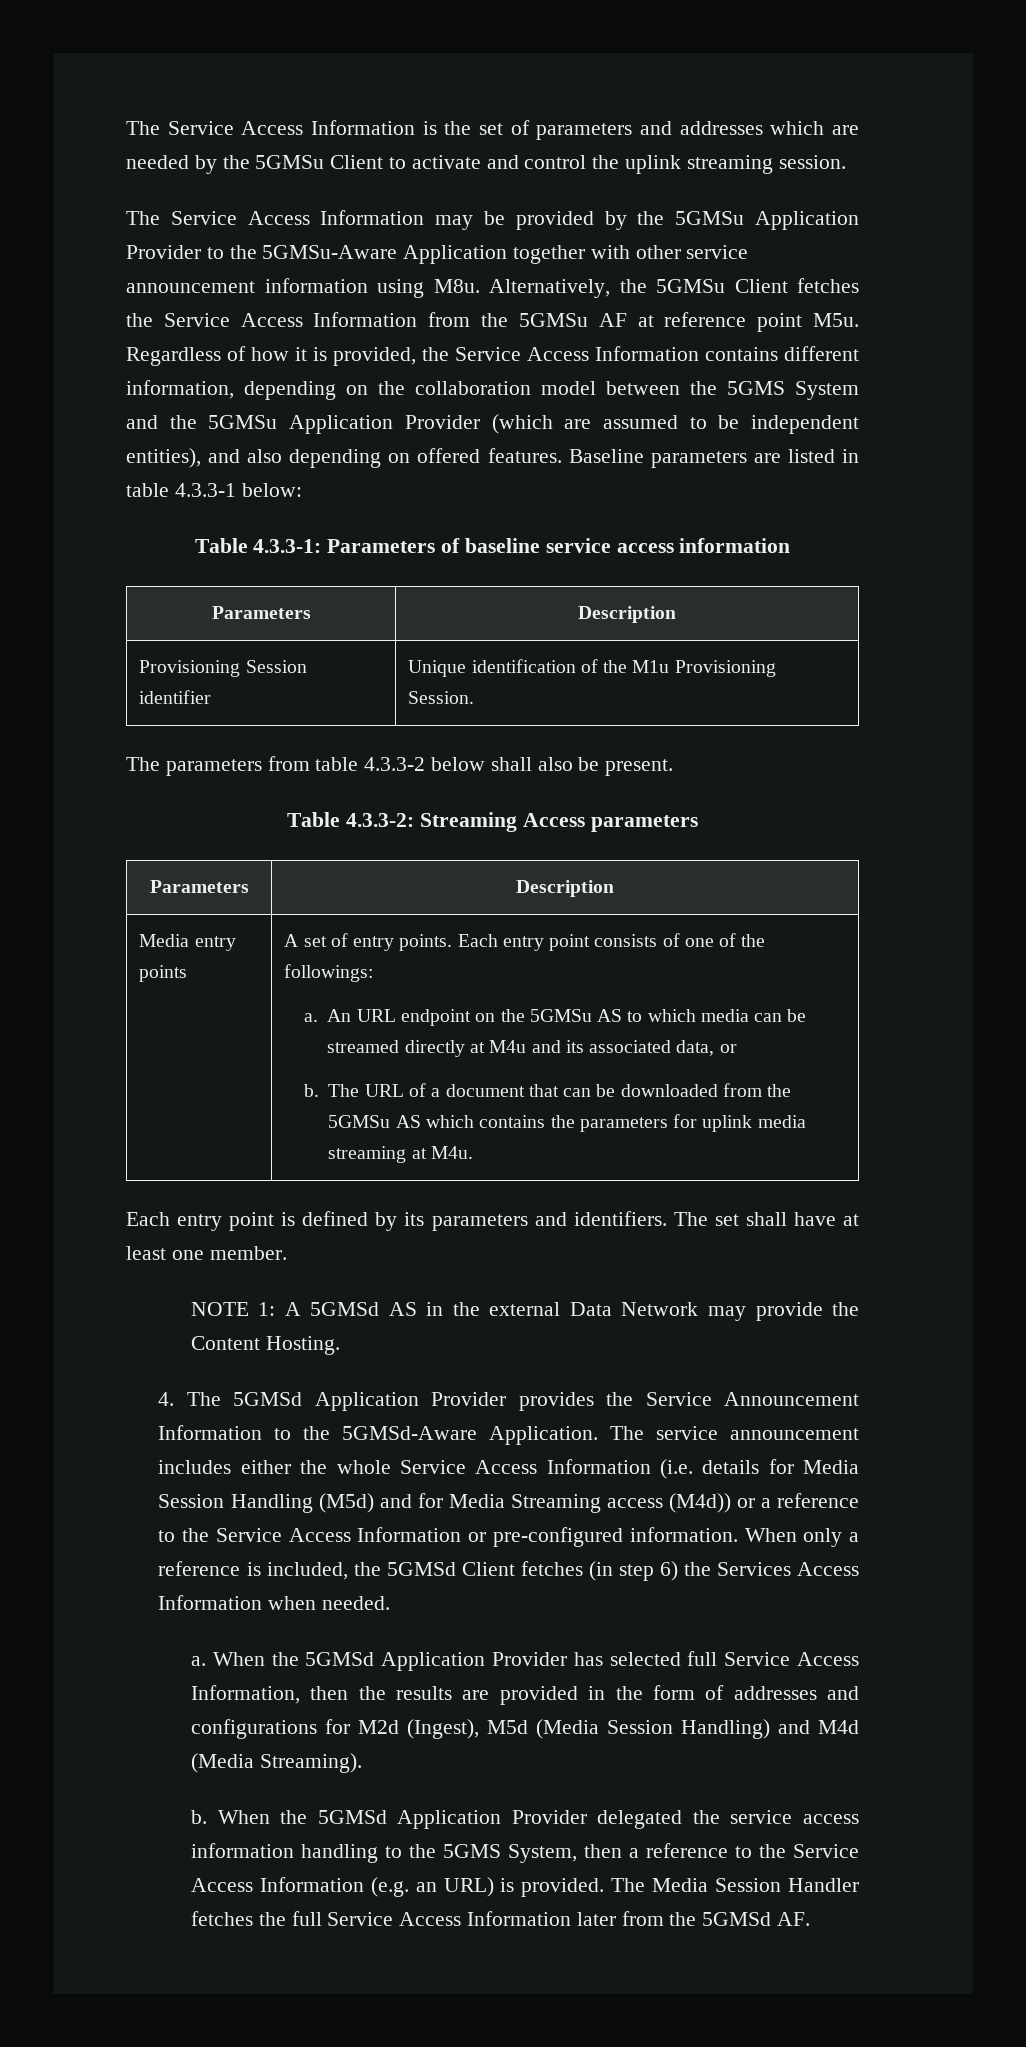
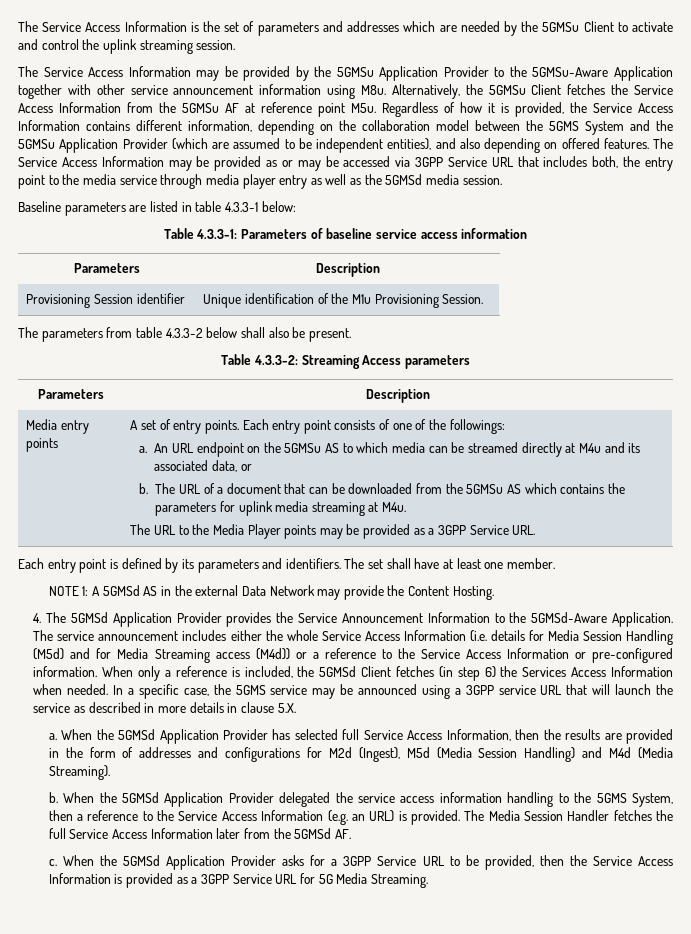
- The Service Access Information may be provided by the 5GMSu Application Provider to the 5GMSu-Aware Application together with other service announcement information using M8u. Alternatively, the 5GMSu Client fetches the Service Access Information from the 5GMSu AF at reference point M5u. Regardless of how it is provided, the Service Access Information contains different information, depending on the collaboration model between the 5GMS System and the 5GMSu Application Provider (which are assumed to be independent entities), and also depending on offered features. Baseline parameters are listed in table 4.3.3-1 below:
+ The Service Access Information may be provided by the 5GMSu Application Provider to the 5GMSu-Aware Application together with other service announcement information using M8u. Alternatively, the 5GMSu Client fetches the Service Access Information from the 5GMSu AF at reference point M5u. Regardless of how it is provided, the Service Access Information contains different information, depending on the collaboration model between the 5GMS System and the 5GMSu Application Provider (which are assumed to be independent entities), and also depending on offered features. The Service Access Information may be provided as or may be accessed via 3GPP Service URL that includes both, the entry point to the media service through media player entry as well as the 5GMSd media session.
+ Baseline parameters are listed in table 4.3.3-1 below:
+ The URL to the Media Player points may be provided as a 3GPP Service URL.
+ In a specific case, the 5GMS service may be announced using a 3GPP service URL that will launch the service as described in more details in clause 5.X.
+ c. When the 5GMSd Application Provider asks for a 3GPP Service URL to be provided, then the Service Access Information is provided as a 3GPP Service URL for 5G Media Streaming.

